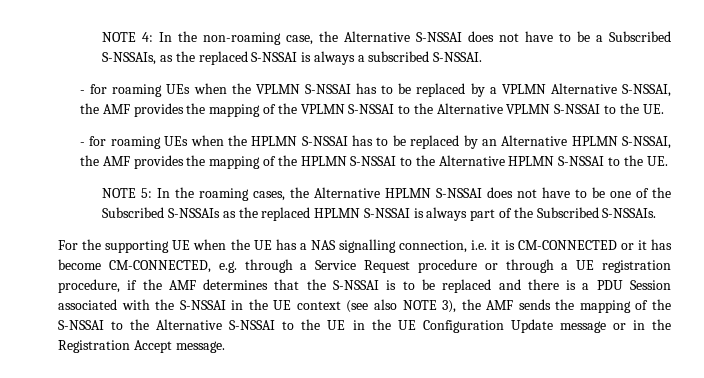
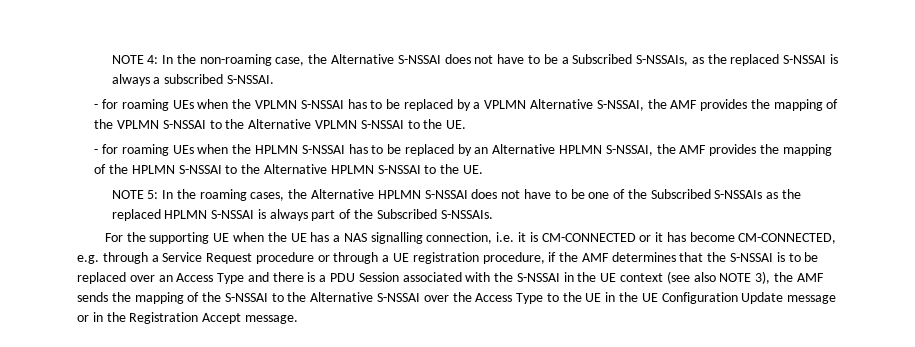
- For the supporting UE when the UE has a NAS signalling connection, i.e. it is CM-CONNECTED or it has become CM-CONNECTED, e.g. through a Service Request procedure or through a UE registration procedure, if the AMF determines that the S-NSSAI is to be replaced and there is a PDU Session associated with the S-NSSAI in the UE context (see also NOTE 3), the AMF sends the mapping of the S-NSSAI to the Alternative S-NSSAI to the UE in the UE Configuration Update message or in the Registration Accept message.
+ For the supporting UE when the UE has a NAS signalling connection, i.e. it is CM-CONNECTED or it has become CM-CONNECTED, e.g. through a Service Request procedure or through a UE registration procedure, if the AMF determines that the S-NSSAI is to be replaced over an Access Type and there is a PDU Session associated with the S-NSSAI in the UE context (see also NOTE 3), the AMF sends the mapping of the S-NSSAI to the Alternative S-NSSAI over the Access Type to the UE in the UE Configuration Update message or in the Registration Accept message.

